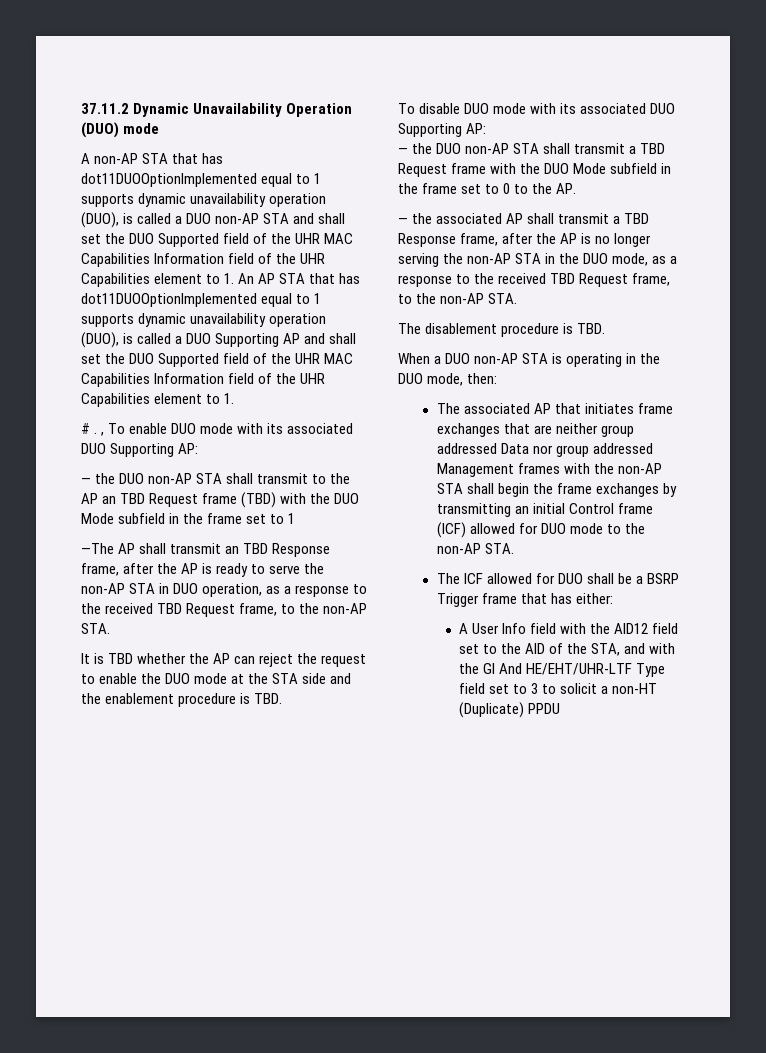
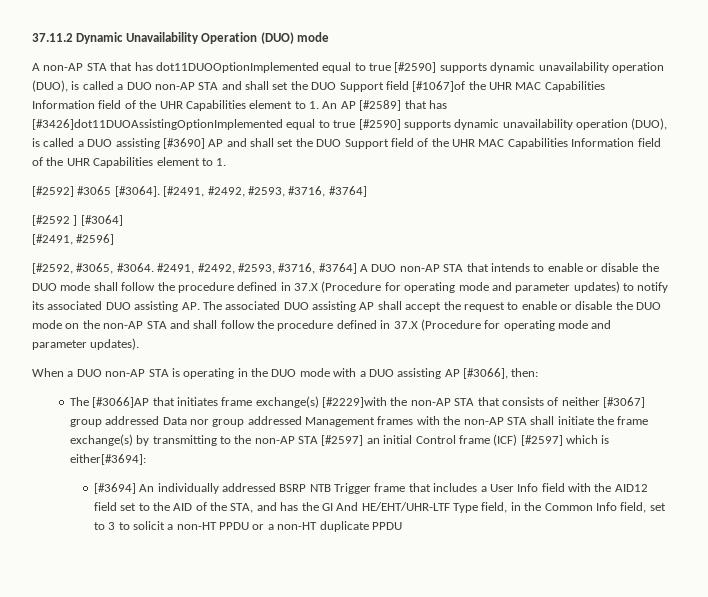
- A non-AP STA that has dot11DUOOptionImplemented equal to 1 supports dynamic unavailability operation (DUO), is called a DUO non-AP STA and shall set the DUO Supported field of the UHR MAC Capabilities Information field of the UHR Capabilities element to 1. An AP STA that has dot11DUOOptionImplemented equal to 1 supports dynamic unavailability operation (DUO), is called a DUO Supporting AP and shall set the DUO Supported field of the UHR MAC Capabilities Information field of the UHR Capabilities element to 1.
+ A non-AP STA that has dot11DUOOptionImplemented equal to true [#2590] supports dynamic unavailability operation (DUO), is called a DUO non-AP STA and shall set the DUO Support field [#1067]of the UHR MAC Capabilities Information field of the UHR Capabilities element to 1. An AP [#2589] that has [#3426]dot11DUOAssistingOptionImplemented equal to true [#2590] supports dynamic unavailability operation (DUO), is called a DUO assisting [#3690] AP and shall set the DUO Support field of the UHR MAC Capabilities Information field of the UHR Capabilities element to 1.
- # . , To enable DUO mode with its associated DUO Supporting AP:
- — the DUO non-AP STA shall transmit to the AP an TBD Request frame (TBD) with the DUO Mode subfield in the frame set to 1
- —The AP shall transmit an TBD Response frame, after the AP is ready to serve the non-AP STA in DUO operation, as a response to the received TBD Request frame, to the non-AP STA.
- It is TBD whether the AP can reject the request to enable the DUO mode at the STA side and the enablement procedure is TBD.
- To disable DUO mode with its associated DUO Supporting AP:
- — the DUO non-AP STA shall transmit a TBD Request frame with the DUO Mode subfield in the frame set to 0 to the AP.
- — the associated AP shall transmit a TBD Response frame, after the AP is no longer serving the non-AP STA in the DUO mode, as a response to the received TBD Request frame, to the non-AP STA.
- The disablement procedure is TBD.
+ [#2592] #3065 [#3064]. [#2491, #2492, #2593, #3716, #3764]
+ [#2592 ] [#3064]
+ [#2491, #2596]
+ [#2592, #3065, #3064. #2491, #2492, #2593, #3716, #3764] A DUO non-AP STA that intends to enable or disable the DUO mode shall follow the procedure defined in 37.X (Procedure for operating mode and parameter updates) to notify its associated DUO assisting AP. The associated DUO assisting AP shall accept the request to enable or disable the DUO mode on the non-AP STA and shall follow the procedure defined in 37.X (Procedure for operating mode and parameter updates).
- When a DUO non-AP STA is operating in the DUO mode, then:
+ When a DUO non-AP STA is operating in the DUO mode with a DUO assisting AP [#3066], then:
- The associated AP that initiates frame exchanges that are neither group addressed Data nor group addressed Management frames with the non-AP STA shall begin the frame exchanges by transmitting an initial Control frame (ICF) allowed for DUO mode to the non-AP STA.
- The ICF allowed for DUO shall be a BSRP Trigger frame that has either:
- A User Info field with the AID12 field set to the AID of the STA, and with the GI And HE/EHT/UHR-LTF Type field set to 3 to solicit a non-HT (Duplicate) PPDU
+ The [#3066]AP that initiates frame exchange(s) [#2229]with the non-AP STA that consists of neither [#3067] group addressed Data nor group addressed Management frames with the non-AP STA shall initiate the frame exchange(s) by transmitting to the non-AP STA [#2597] an initial Control frame (ICF) [#2597] which is either[#3694]:
+ [#3694] An individually addressed BSRP NTB Trigger frame that includes a User Info field with the AID12 field set to the AID of the STA, and has the GI And HE/EHT/UHR-LTF Type field, in the Common Info field, set to 3 to solicit a non-HT PPDU or a non-HT duplicate PPDU

